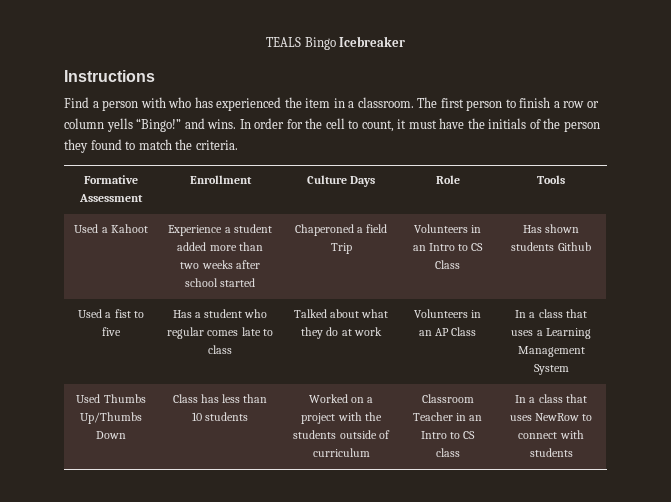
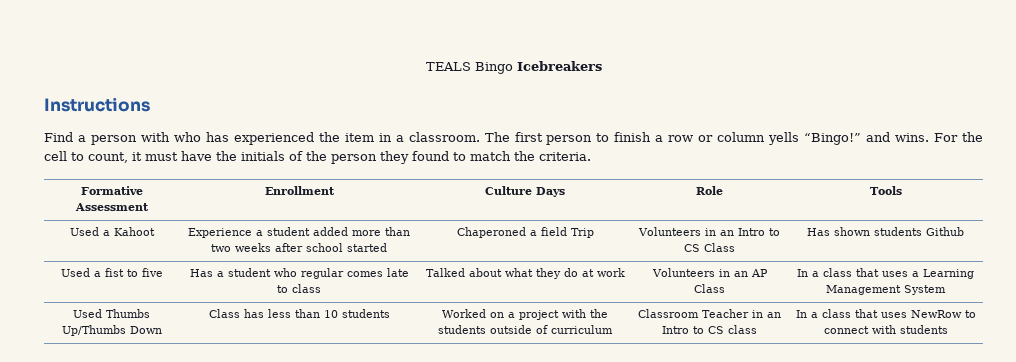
- TEALS Bingo Icebreaker
+ TEALS Bingo Icebreakers
- In order for the cell to count, it must have the initials of the person they found to match the criteria.
+ For the cell to count, it must have the initials of the person they found to match the criteria.

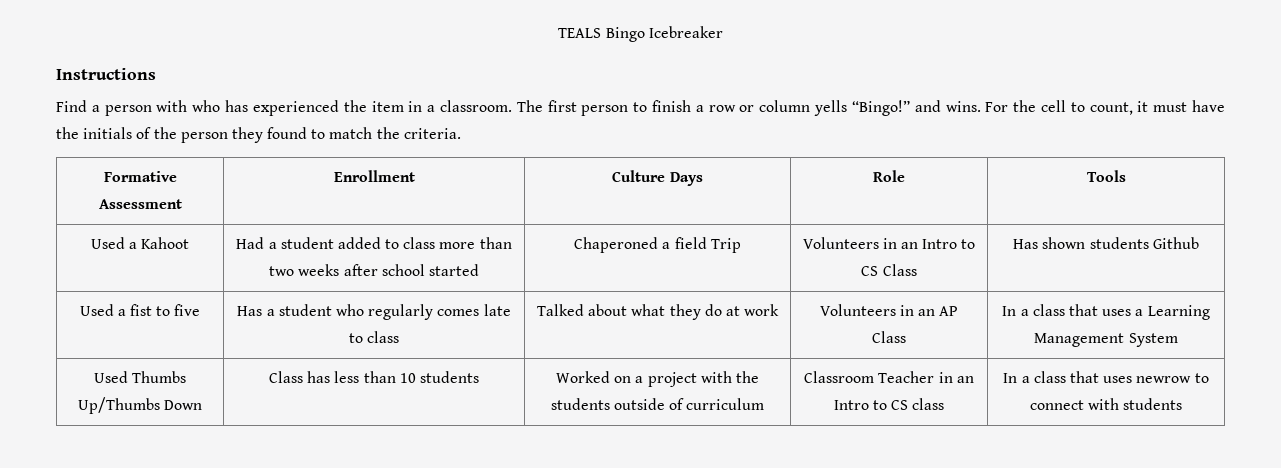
- TEALS Bingo Icebreakers
+ TEALS Bingo Icebreaker
- Used a Kahoot | Experience a student added more than two weeks after school started | Chaperoned a field Trip | Volunteers in an Intro to CS Class | Has shown students Github
+ Used a Kahoot | Had a student added to class more than two weeks after school started | Chaperoned a field Trip | Volunteers in an Intro to CS Class | Has shown students Github
- Used a fist to five | Has a student who regular comes late to class | Talked about what they do at work | Volunteers in an AP Class | In a class that uses a Learning Management System
+ Used a fist to five | Has a student who regularly comes late to class | Talked about what they do at work | Volunteers in an AP Class | In a class that uses a Learning Management System
- Used Thumbs Up/Thumbs Down | Class has less than 10 students | Worked on a project with the students outside of curriculum | Classroom Teacher in an Intro to CS class | In a class that uses NewRow to connect with students
+ Used Thumbs Up/Thumbs Down | Class has less than 10 students | Worked on a project with the students outside of curriculum | Classroom Teacher in an Intro to CS class | In a class that uses newrow to connect with students

